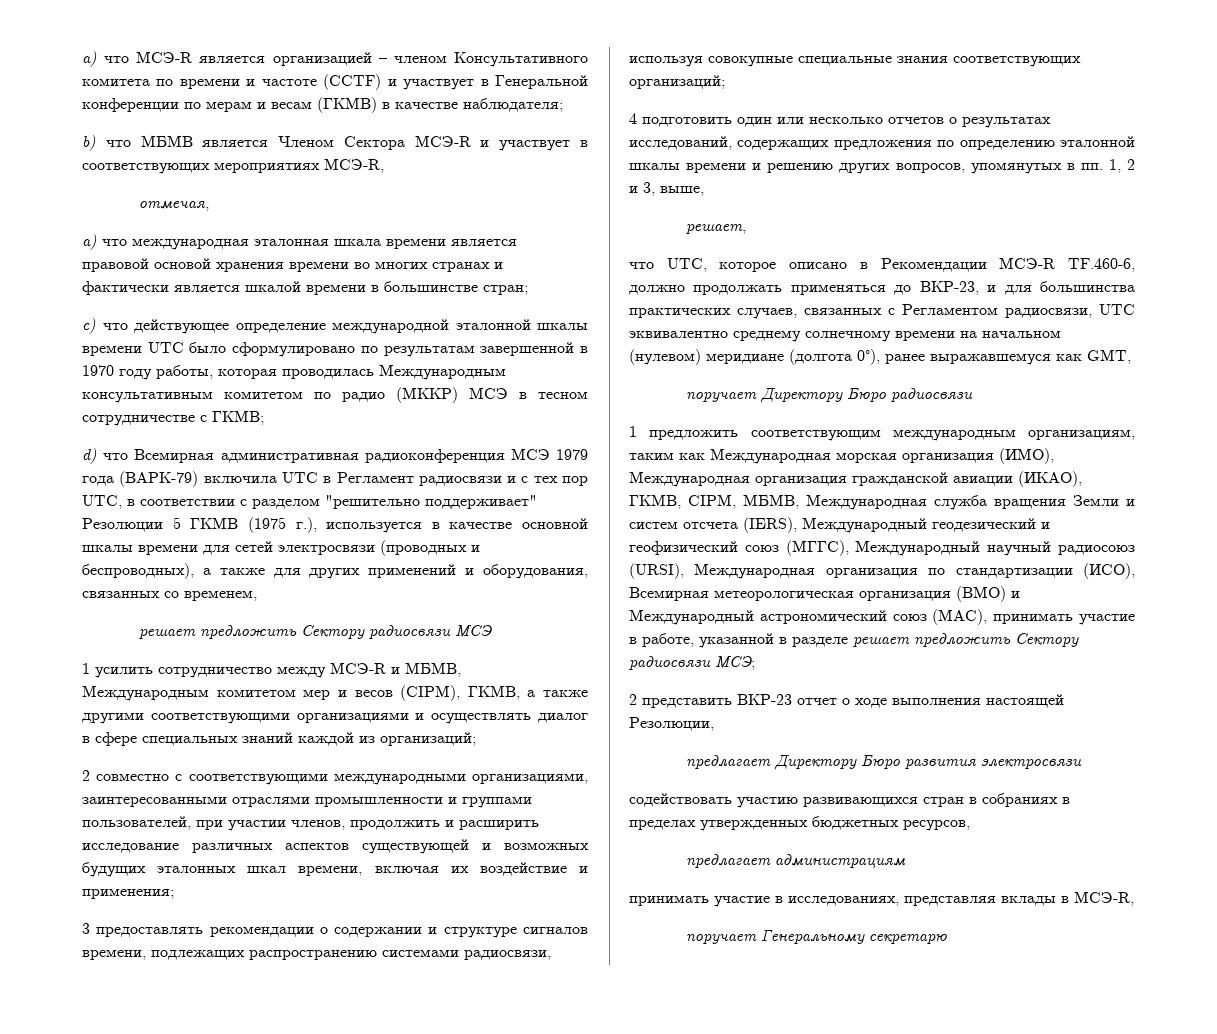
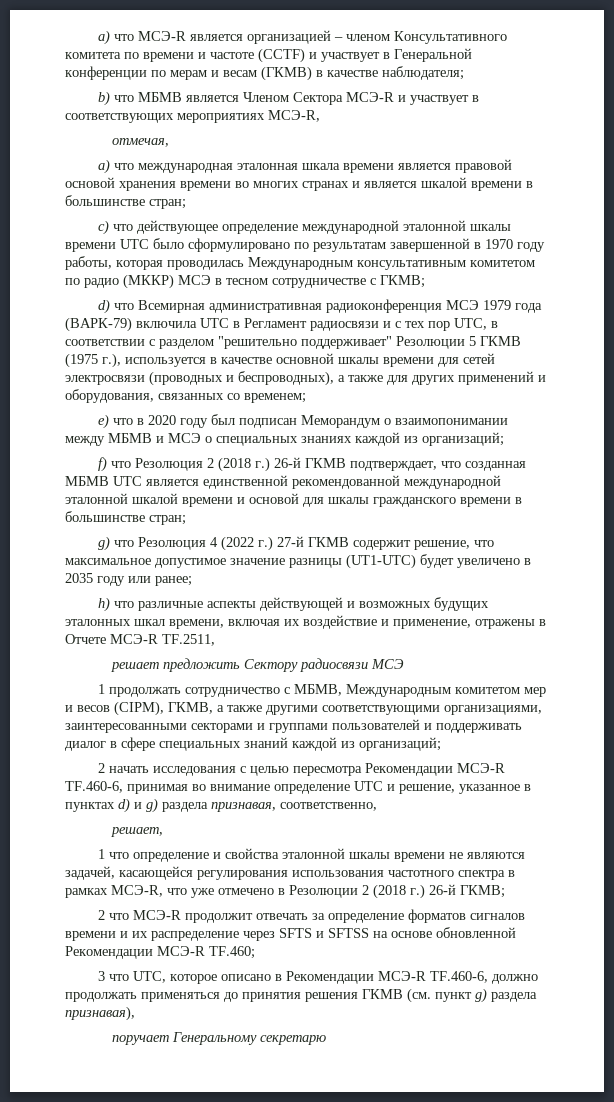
- a) что международная эталонная шкала времени является правовой основой хранения времени во многих странах и фактически является шкалой времени в большинстве стран;
+ a) что международная эталонная шкала времени является правовой основой хранения времени во многих странах и является шкалой времени в большинстве стран;
- d) что Всемирная административная радиоконференция МСЭ 1979 года (ВАРК-79) включила UTC в Регламент радиосвязи и с тех пор UTC, в соответствии с разделом "решительно поддерживает" Резолюции 5 ГКМВ (1975 г.), используется в качестве основной шкалы времени для сетей электросвязи (проводных и беспроводных), а также для других применений и оборудования, связанных со временем,
+ d) что Всемирная административная радиоконференция МСЭ 1979 года (ВАРК-79) включила UTC в Регламент радиосвязи и с тех пор UTC, в соответствии с разделом "решительно поддерживает" Резолюции 5 ГКМВ (1975 г.), используется в качестве основной шкалы времени для сетей электросвязи (проводных и беспроводных), а также для других применений и оборудования, связанных со временем;
+ e) что в 2020 году был подписан Меморандум о взаимопонимании между МБМВ и МСЭ о специальных знаниях каждой из организаций;
+ f) что Резолюция 2 (2018 г.) 26-й ГКМВ подтверждает, что созданная МБМВ UTC является единственной рекомендованной международной эталонной шкалой времени и основой для шкалы гражданского времени в большинстве стран;
+ g) что Резолюция 4 (2022 г.) 27-й ГКМВ содержит решение, что максимальное допустимое значение разницы (UT1-UTC) будет увеличено в 2035 году или ранее;
+ h) что различные аспекты действующей и возможных будущих эталонных шкал времени, включая их воздействие и применение, отражены в Отчете МСЭ-R TF.2511,
- 1 усилить сотрудничество между МСЭ-R и МБМВ, Международным комитетом мер и весов (CIPM), ГКМВ, а также другими соответствующими организациями и осуществлять диалог в сфере специальных знаний каждой из организаций;
+ 1 продолжать сотрудничество с МБМВ, Международным комитетом мер и весов (CIPM), ГКМВ, а также другими соответствующими организациями, заинтересованными секторами и группами пользователей и поддерживать диалог в сфере специальных знаний каждой из организаций;
- 2 совместно с соответствующими международными организациями, заинтересованными отраслями промышленности и группами пользователей, при участии членов, продолжить и расширить исследование различных аспектов существующей и возможных будущих эталонных шкал времени, включая их воздействие и применения;
- 3 предоставлять рекомендации о содержании и структуре сигналов времени, подлежащих распространению системами радиосвязи, используя совокупные специальные знания соответствующих организаций;
- 4 подготовить один или несколько отчетов о результатах исследований, содержащих предложения по определению эталонной шкалы времени и решению других вопросов, упомянутых в пп. 1, 2 и 3, выше,
+ 2 начать исследования с целью пересмотра Рекомендации МСЭ-R TF.460-6, принимая во внимание определение UTC и решение, указанное в пунктах d) и g) раздела признавая, соответственно,
  решает,
- что UTC, которое описано в Рекомендации МСЭ-R TF.460-6, должно продолжать применяться до ВКР-23, и для большинства практических случаев, связанных с Регламентом радиосвязи, UTC эквивалентно среднему солнечному времени на начальном (нулевом) меридиане (долгота 0°), ранее выражавшемуся как GMT,
- поручает Директору Бюро радиосвязи
- 1 предложить соответствующим международным организациям, таким как Международная морская организация (ИМО), Международная организация гражданской авиации (ИКАО), ГКМВ, CIPM, МБМВ, Международная служба вращения Земли и систем отсчета (IERS), Международный геодезический и геофизический союз (МГГС), Международный научный радиосоюз (URSI), Международная организация по стандартизации (ИСО), Всемирная метеорологическая организация (ВМО) и Международный астрономический союз (МАС), принимать участие в работе, указанной в разделе решает предложить Сектору радиосвязи МСЭ;
- 2 представить ВКР-23 отчет о ходе выполнения настоящей Резолюции,
- предлагает Директору Бюро развития электросвязи
- содействовать участию развивающихся стран в собраниях в пределах утвержденных бюджетных ресурсов,
- предлагает администрациям
- принимать участие в исследованиях, представляя вклады в МСЭ-R,
+ 1 что определение и свойства эталонной шкалы времени не являются задачей, касающейся регулирования использования частотного спектра в рамках МСЭ-R, что уже отмечено в Резолюции 2 (2018 г.) 26-й ГКМВ;
+ 2 что МСЭ-R продолжит отвечать за определение форматов сигналов времени и их распределение через SFTS и SFTSS на основе обновленной Рекомендации МСЭ-R TF.460;
+ 3 что UTC, которое описано в Рекомендации МСЭ-R TF.460-6, должно продолжать применяться до принятия решения ГКМВ (см. пункт g) раздела признавая),

